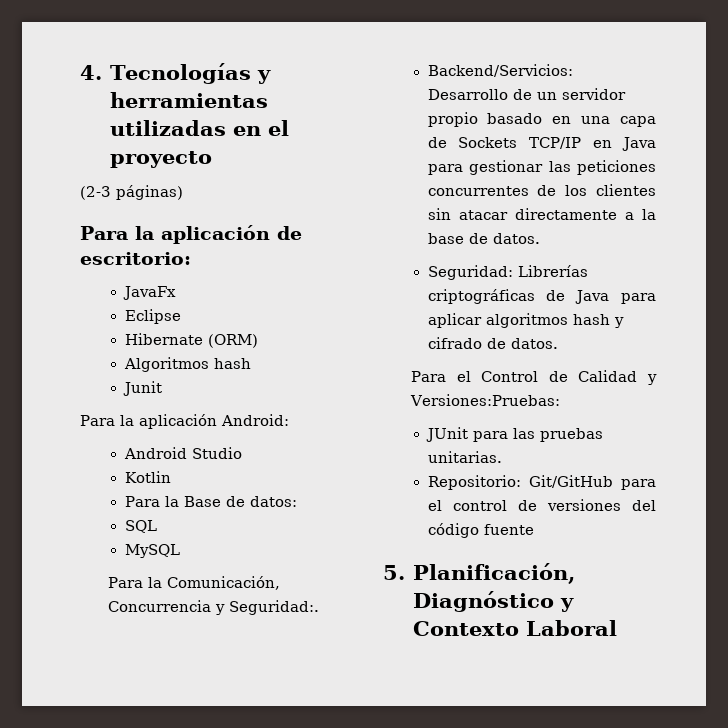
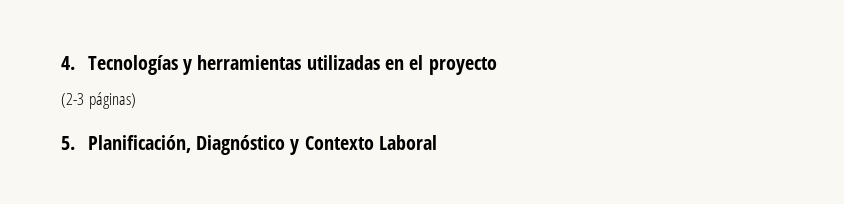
- Para la aplicación de escritorio:
- JavaFx
- Eclipse
- Hibernate (ORM)
- Algoritmos hash
- Junit
- Para la aplicación Android:
- Android Studio
- Kotlin
- Para la Base de datos:
- SQL
- MySQL
- Para la Comunicación, Concurrencia y Seguridad:.
- Backend/Servicios: Desarrollo de un servidor propio basado en una capa de Sockets TCP/IP en Java para gestionar las peticiones concurrentes de los clientes sin atacar directamente a la base de datos.
- Seguridad: Librerías criptográficas de Java para aplicar algoritmos hash y cifrado de datos.
- Para el Control de Calidad y Versiones:Pruebas:
- JUnit para las pruebas unitarias.
- Repositorio: Git/GitHub para el control de versiones del código fuente

